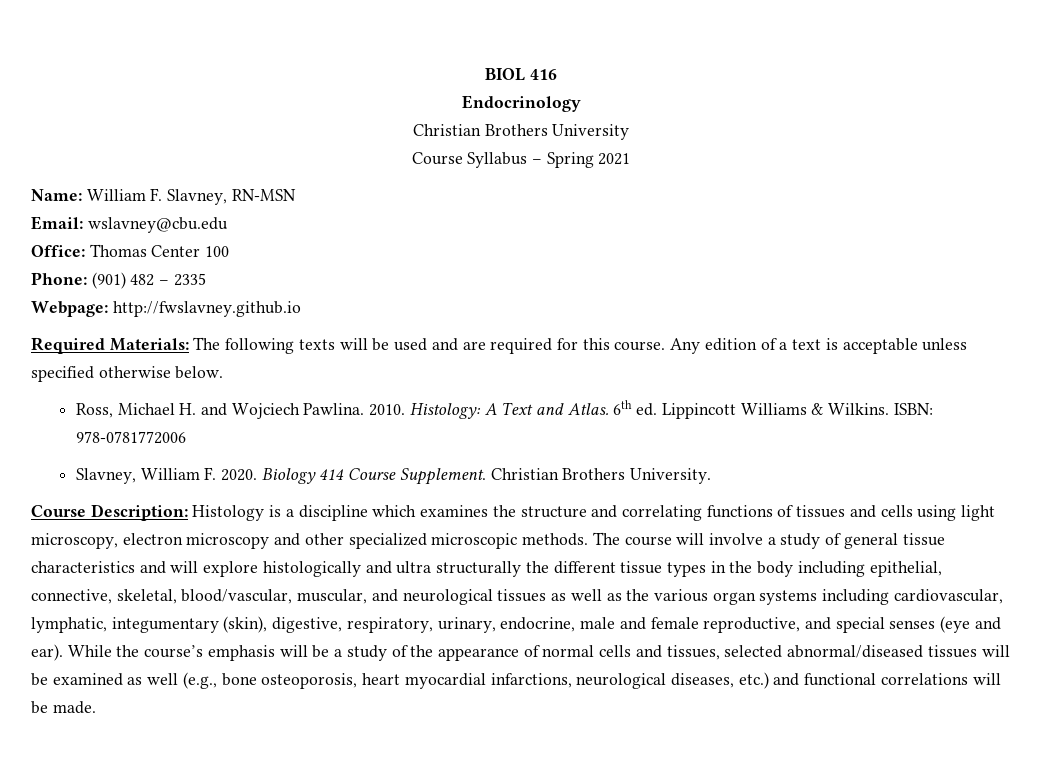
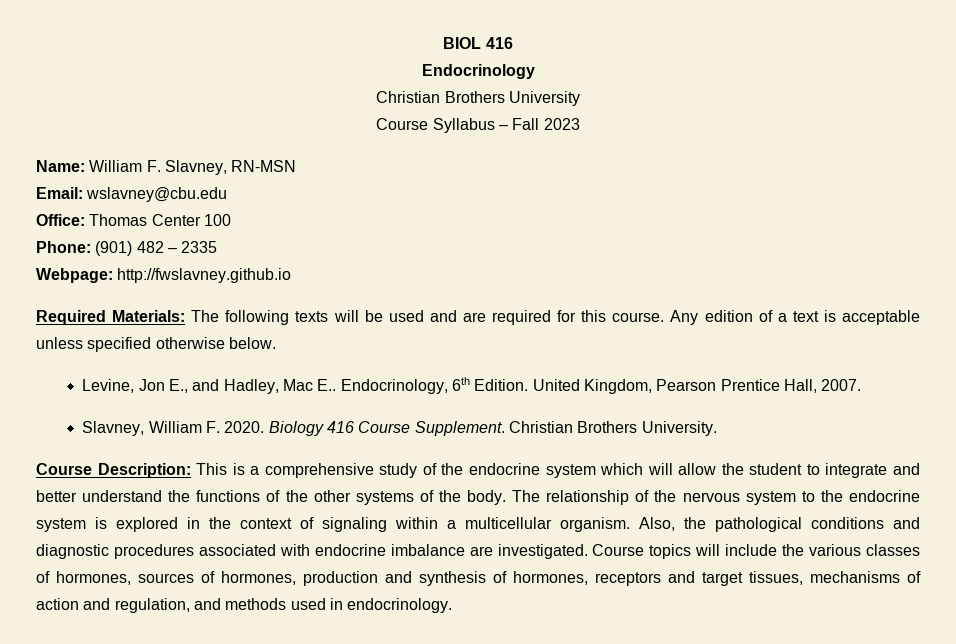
- Course Syllabus – Spring 2021
+ Course Syllabus – Fall 2023
- Ross, Michael H. and Wojciech Pawlina. 2010. Histology: A Text and Atlas. 6th ed. Lippincott Williams & Wilkins. ISBN: 978-0781772006
+ Levine, Jon E., and Hadley, Mac E.. Endocrinology, 6th Edition. United Kingdom, Pearson Prentice Hall, 2007.
- Biology 414 Course Supplement.
+ Biology 416 Course Supplement.
- Course Description: Histology is a discipline which examines the structure and correlating functions of tissues and cells using light microscopy, electron microscopy and other specialized microscopic methods. The course will involve a study of general tissue characteristics and will explore histologically and ultra structurally the different tissue types in the body including epithelial, connective, skeletal, blood/vascular, muscular, and neurological tissues as well as the various organ systems including cardiovascular, lymphatic, integumentary (skin), digestive, respiratory, urinary, endocrine, male and female reproductive, and special senses (eye and ear). While the course’s emphasis will be a study of the appearance of normal cells and tissues, selected abnormal/diseased tissues will be examined as well (e.g., bone osteoporosis, heart myocardial infarctions, neurological diseases, etc.) and functional correlations will be made.
+ Course Description: This is a comprehensive study of the endocrine system which will allow the student to integrate and better understand the functions of the other systems of the body. The relationship of the nervous system to the endocrine system is explored in the context of signaling within a multicellular organism. Also, the pathological conditions and diagnostic procedures associated with endocrine imbalance are investigated. Course topics will include the various classes of hormones, sources of hormones, production and synthesis of hormones, receptors and target tissues, mechanisms of action and regulation, and methods used in endocrinology.

